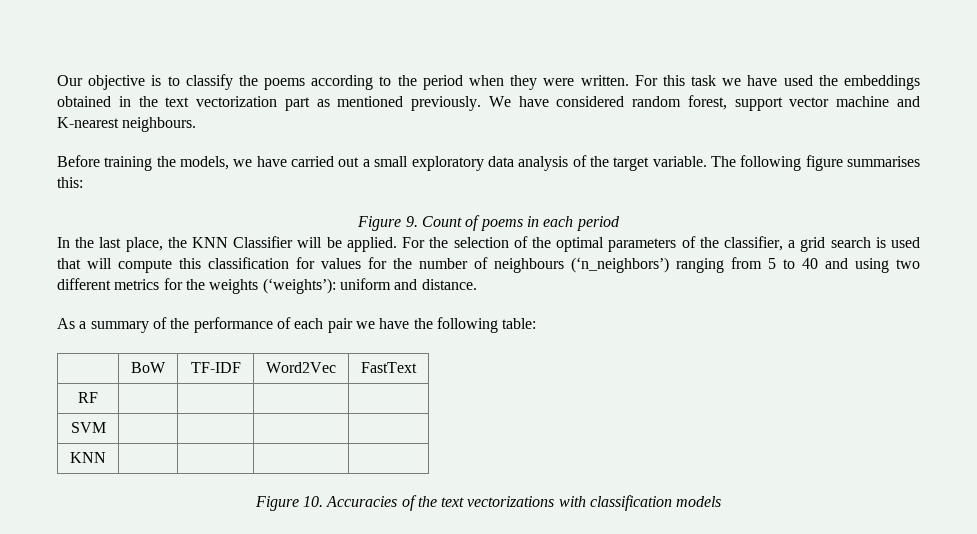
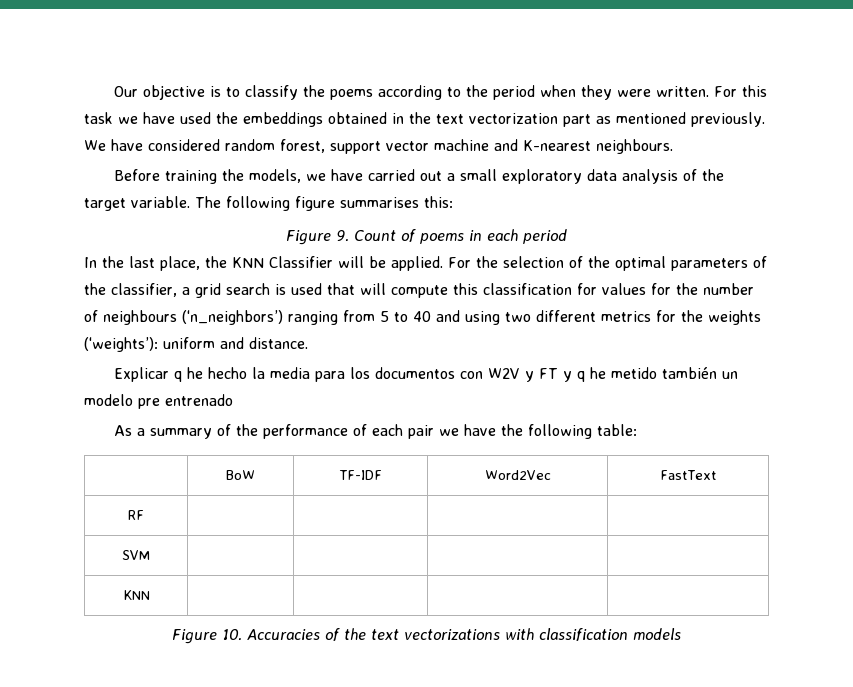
+ Explicar q he hecho la media para los documentos con W2V y FT y q he metido también un modelo pre entrenado

